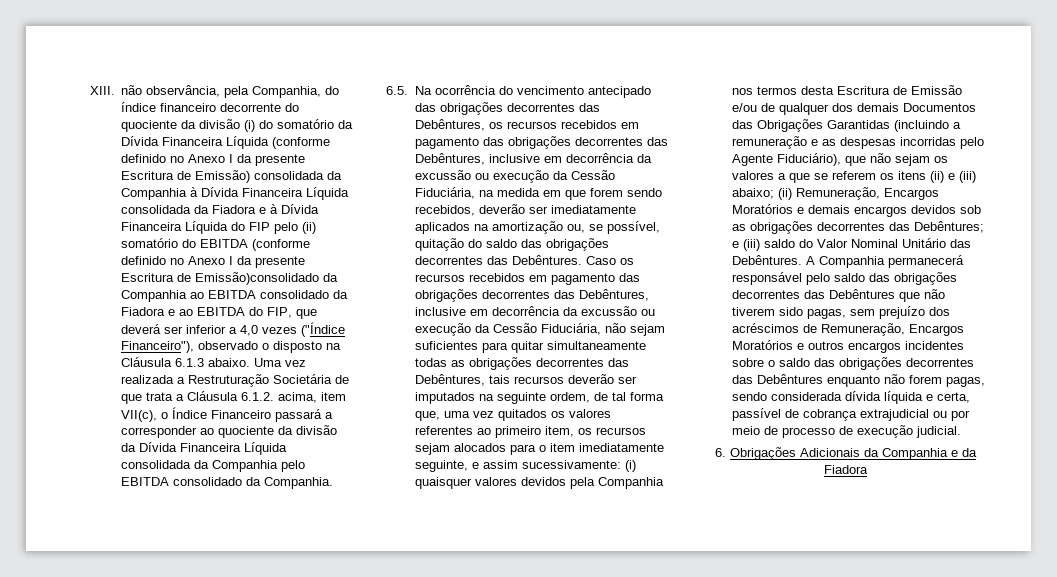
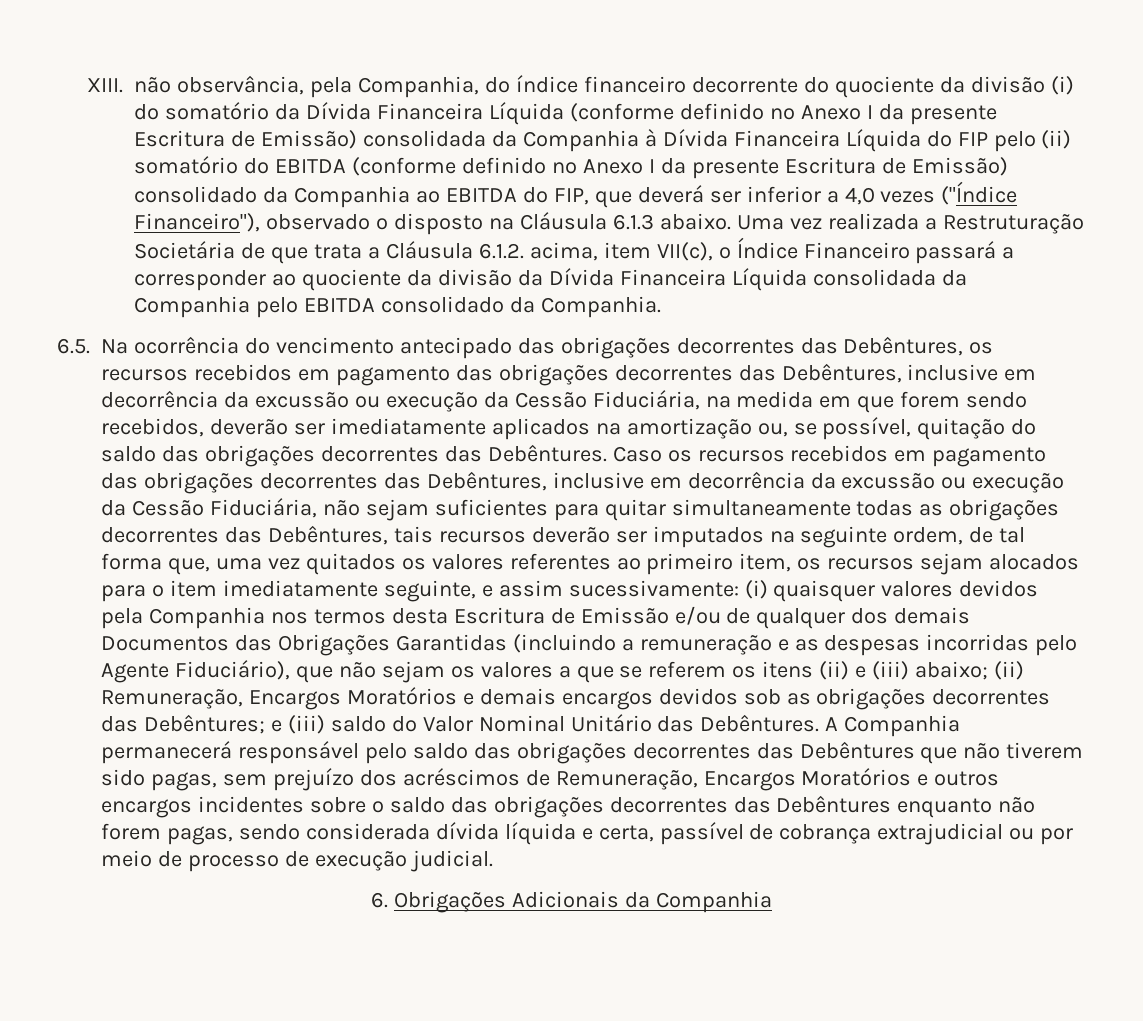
- XIII. não observância, pela Companhia, do índice financeiro decorrente do quociente da divisão (i) do somatório da Dívida Financeira Líquida (conforme definido no Anexo I da presente Escritura de Emissão) consolidada da Companhia à Dívida Financeira Líquida consolidada da Fiadora e à Dívida Financeira Líquida do FIP pelo (ii) somatório do EBITDA (conforme definido no Anexo I da presente Escritura de Emissão)consolidado da Companhia ao EBITDA consolidado da Fiadora e ao EBITDA do FIP, que deverá ser inferior a 4,0 vezes ("Índice Financeiro"), observado o disposto na Cláusula 6.1.3 abaixo.
+ XIII. não observância, pela Companhia, do índice financeiro decorrente do quociente da divisão (i) do somatório da Dívida Financeira Líquida (conforme definido no Anexo I da presente Escritura de Emissão) consolidada da Companhia à Dívida Financeira Líquida do FIP pelo (ii) somatório do EBITDA (conforme definido no Anexo I da presente Escritura de Emissão) consolidado da Companhia ao EBITDA do FIP, que deverá ser inferior a 4,0 vezes ("Índice Financeiro"), observado o disposto na Cláusula 6.1.3 abaixo.
- 6. Obrigações Adicionais da Companhia e da Fiadora
+ 6. Obrigações Adicionais da Companhia

